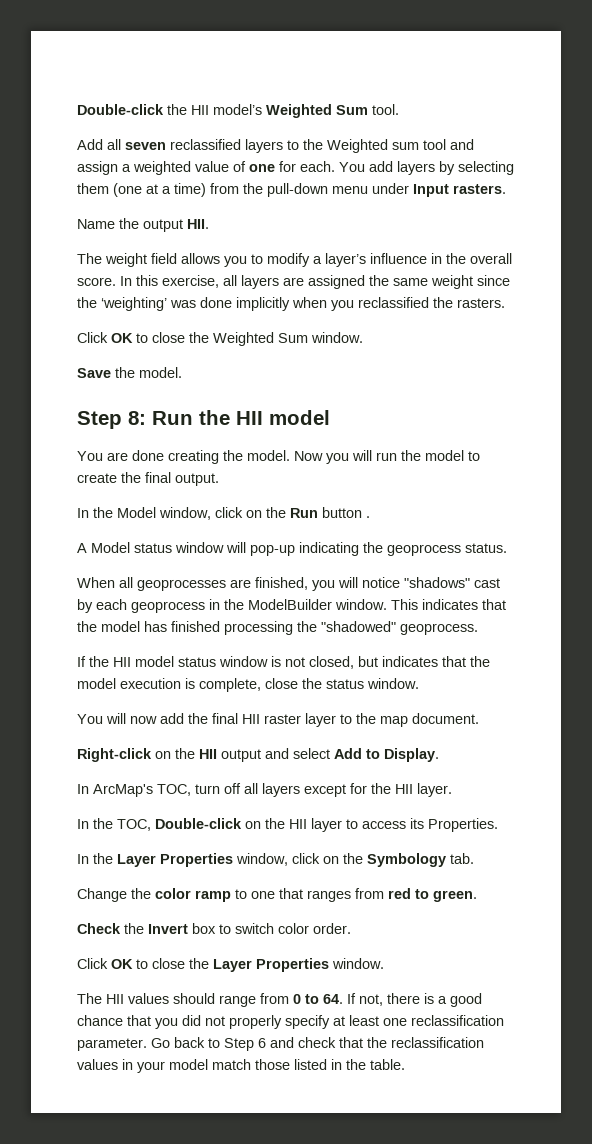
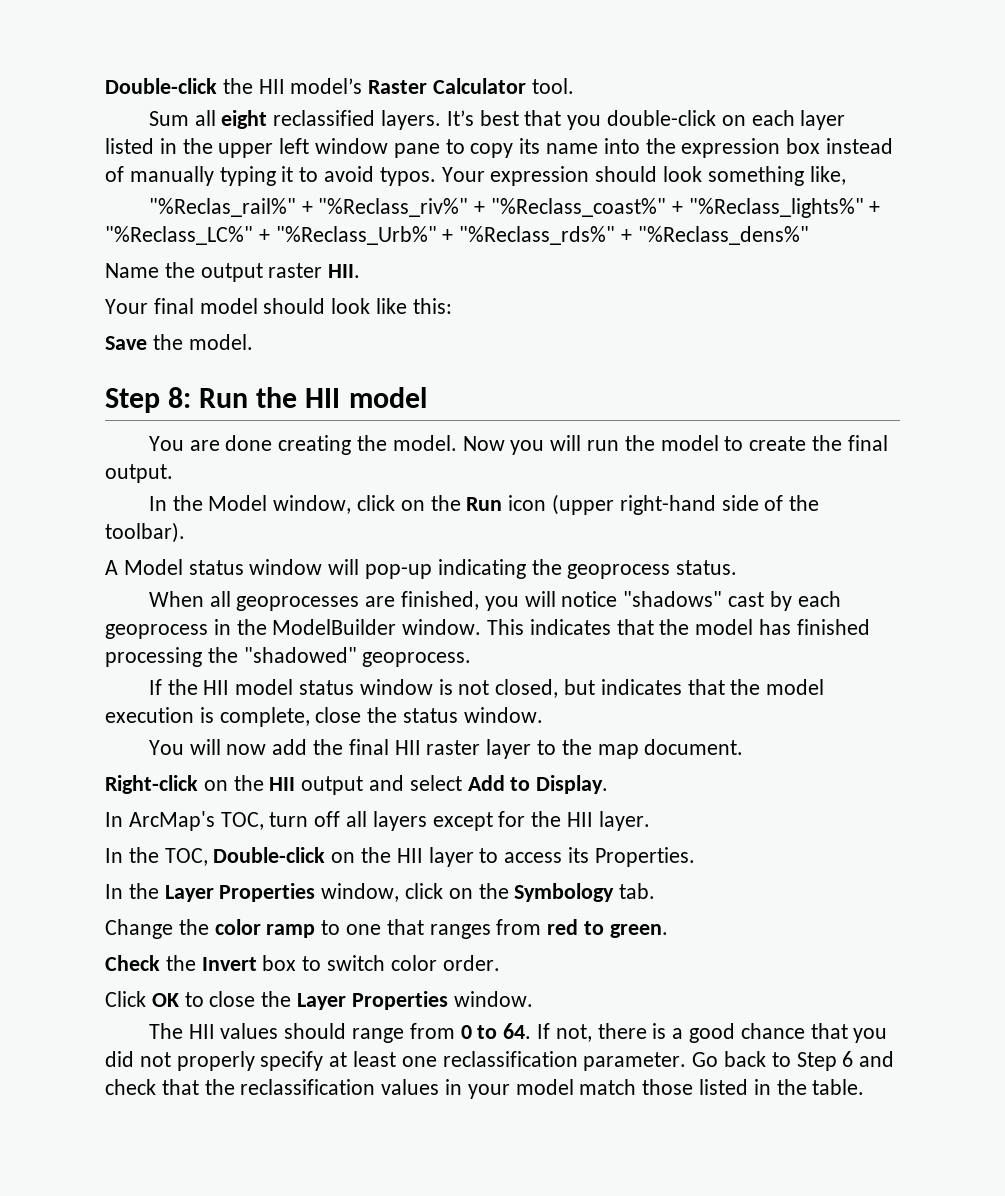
- Double-click the HII model’s Weighted Sum tool.
+ Double-click the HII model’s Raster Calculator tool.
- Add all seven reclassified layers to the Weighted sum tool and assign a weighted value of one for each. You add layers by selecting them (one at a time) from the pull-down menu under Input rasters.
+ Sum all eight reclassified layers. It’s best that you double-click on each layer listed in the upper left window pane to copy its name into the expression box instead of manually typing it to avoid typos. Your expression should look something like,
+ "%Reclas_rail%" + "%Reclass_riv%" + "%Reclass_coast%" + "%Reclass_lights%" + "%Reclass_LC%" + "%Reclass_Urb%" + "%Reclass_rds%" + "%Reclass_dens%"
- Name the output HII.
+ Name the output raster HII.
- The weight field allows you to modify a layer’s influence in the overall score. In this exercise, all layers are assigned the same weight since the ‘weighting’ was done implicitly when you reclassified the rasters.
- Click OK to close the Weighted Sum window.
+ Your final model should look like this:
- In the Model window, click on the Run button .
+ In the Model window, click on the Run icon (upper right-hand side of the toolbar).

